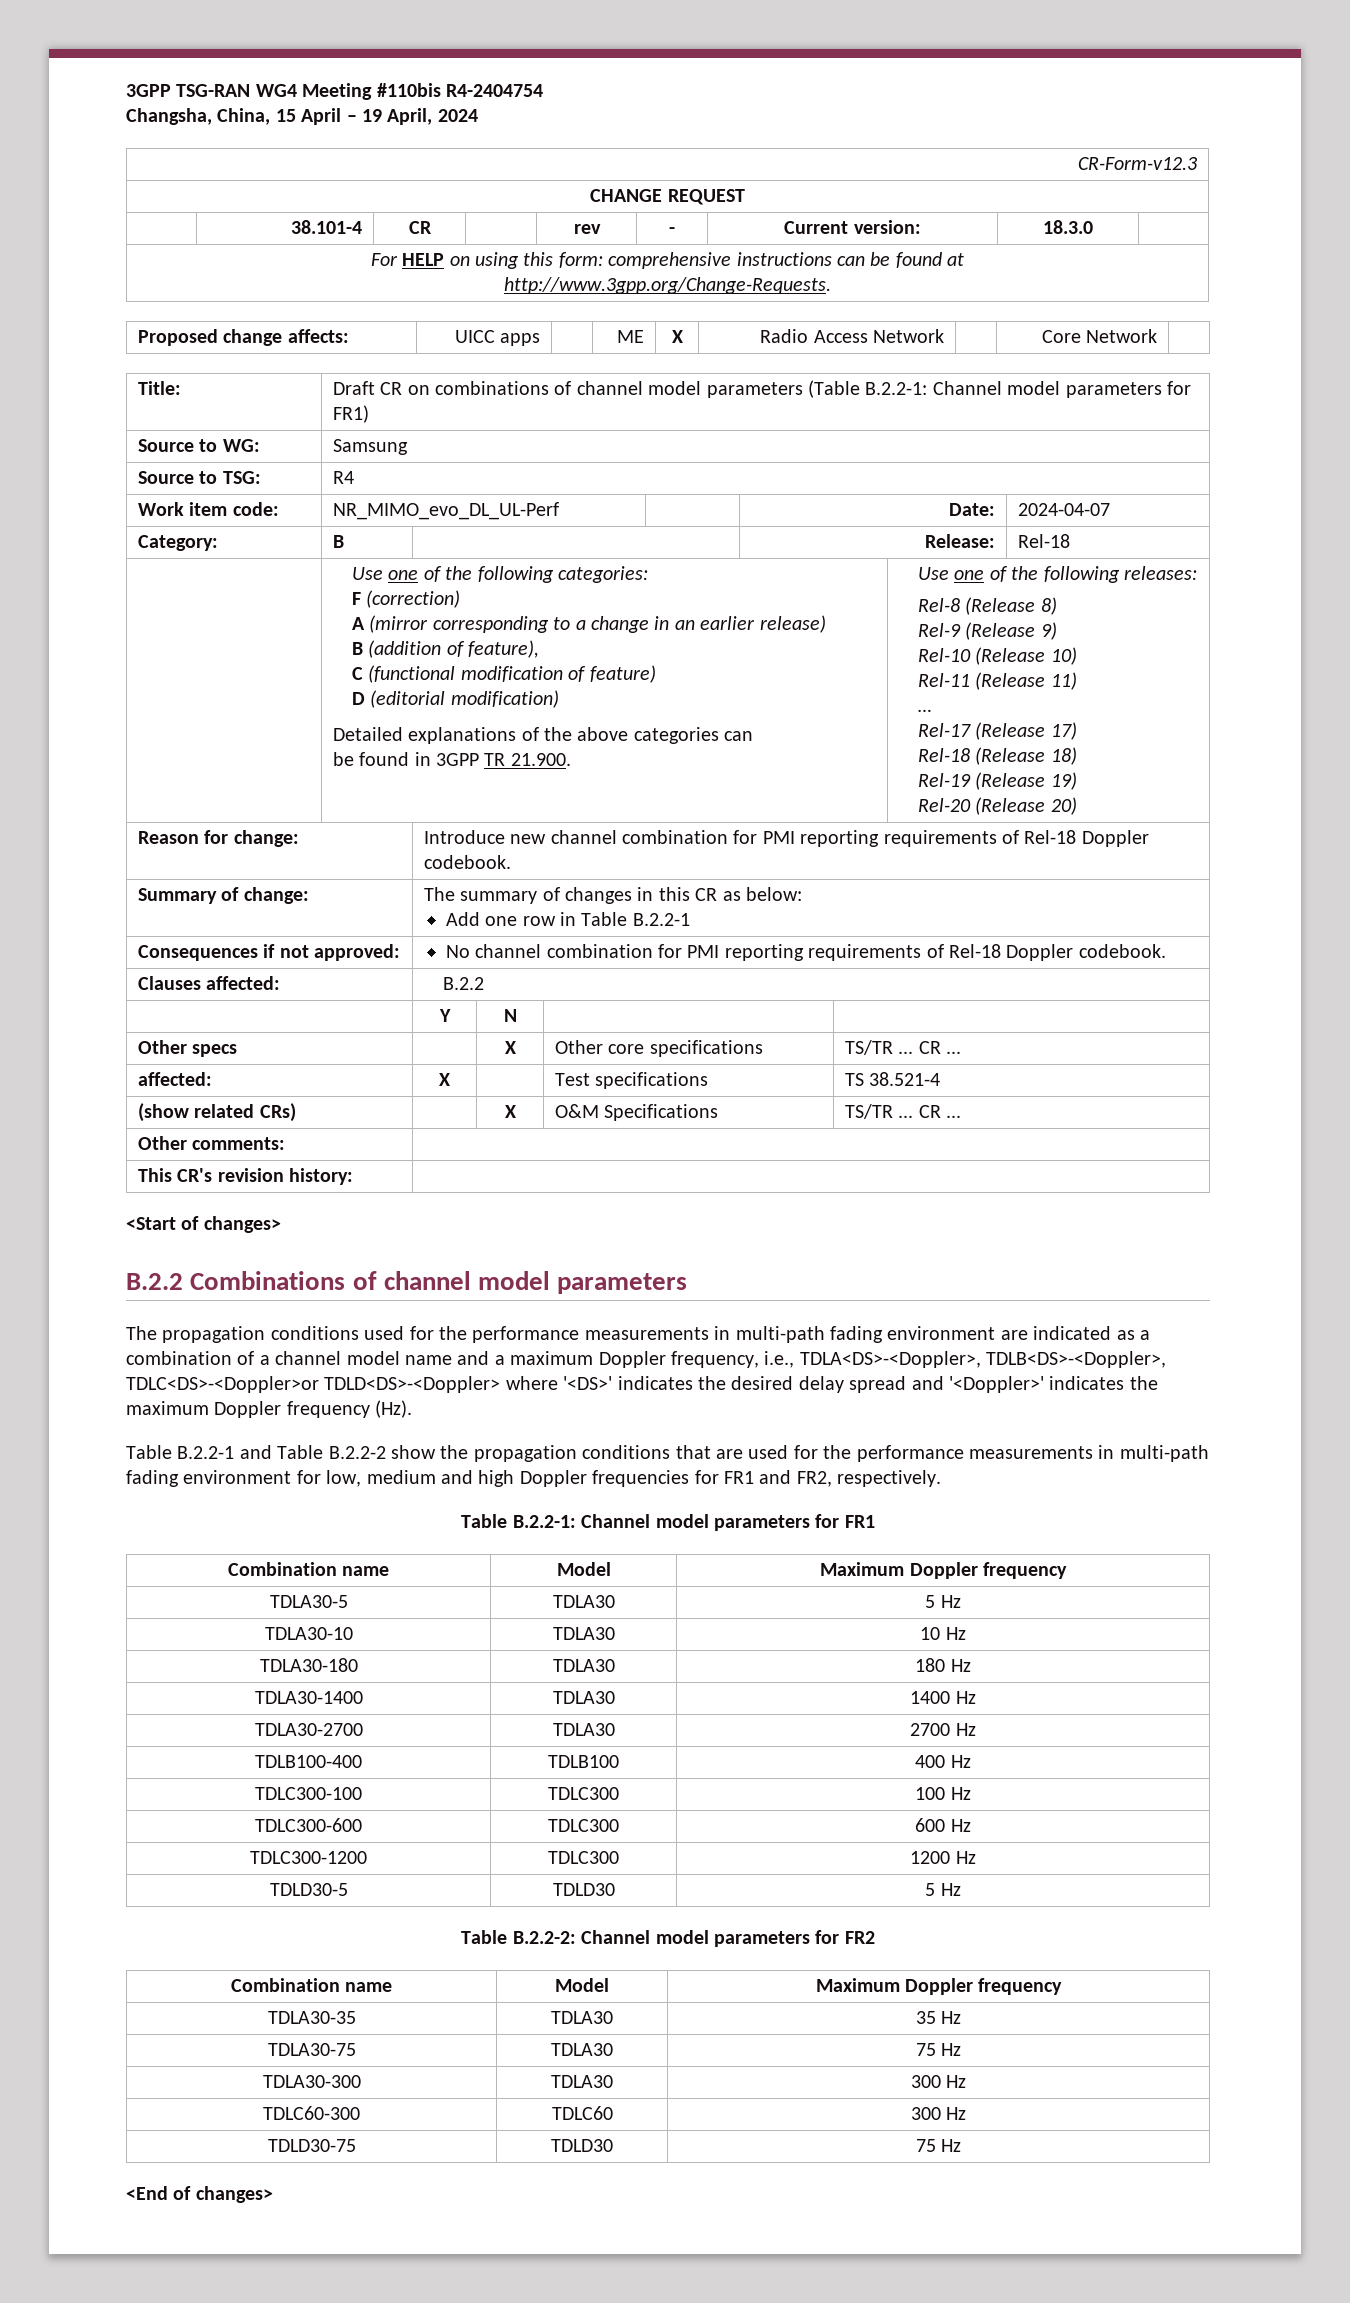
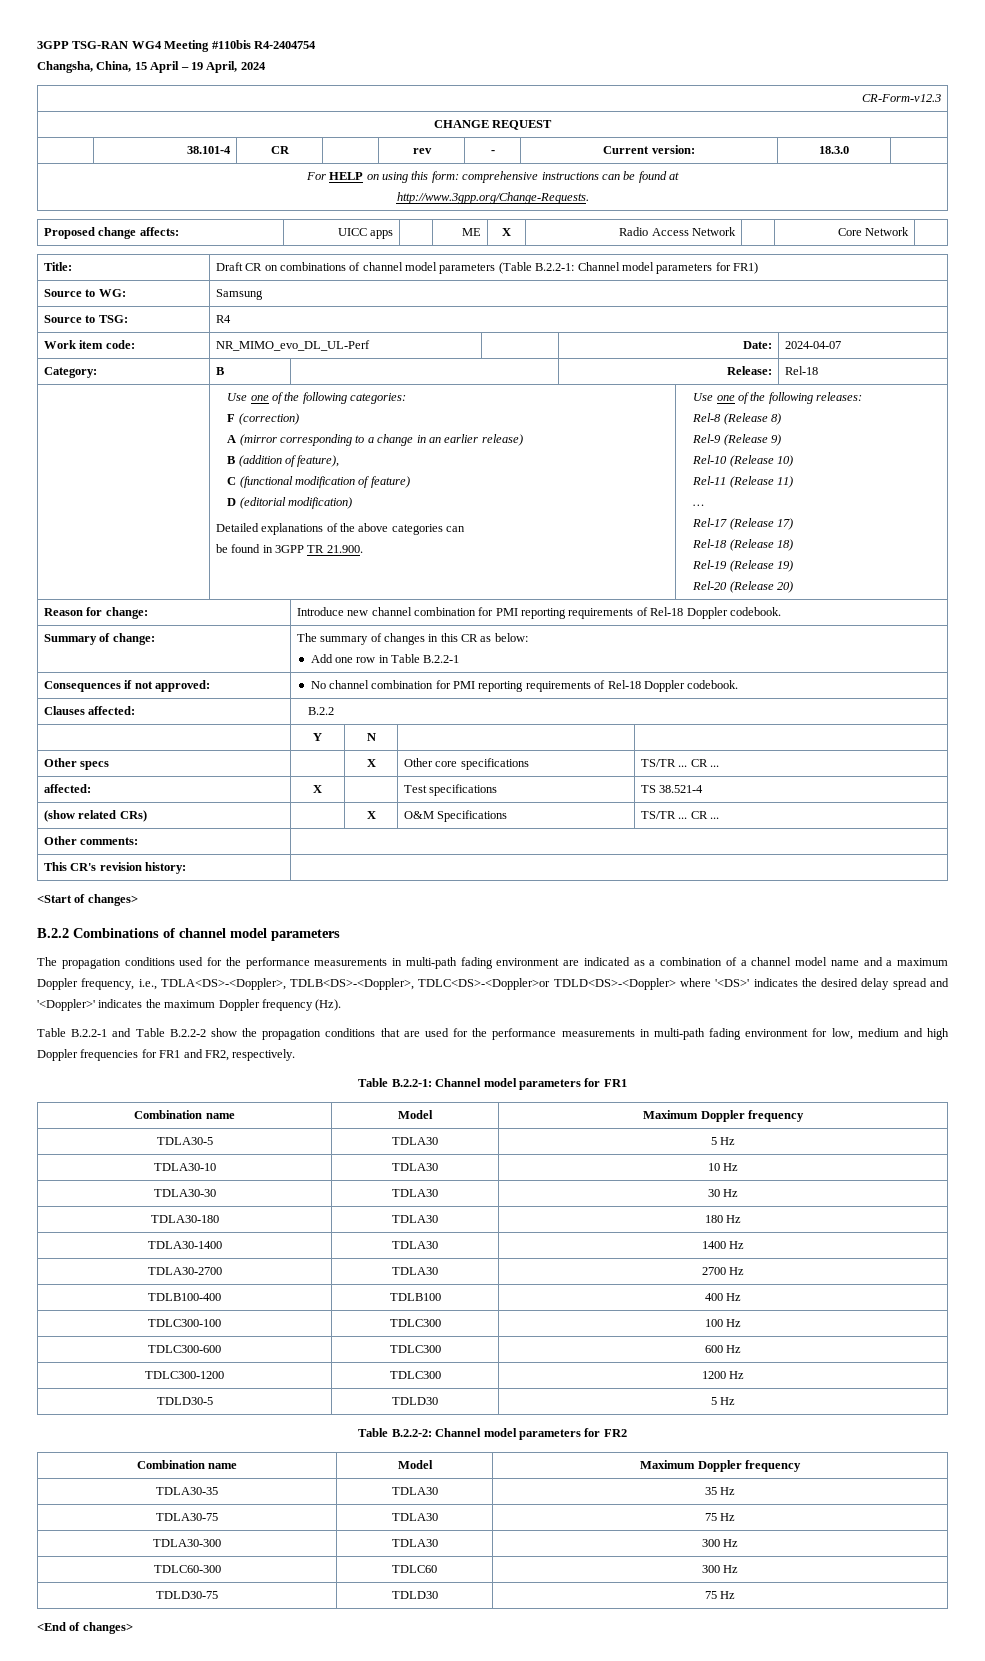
+ TDLA30-30 | TDLA30 | 30 Hz

